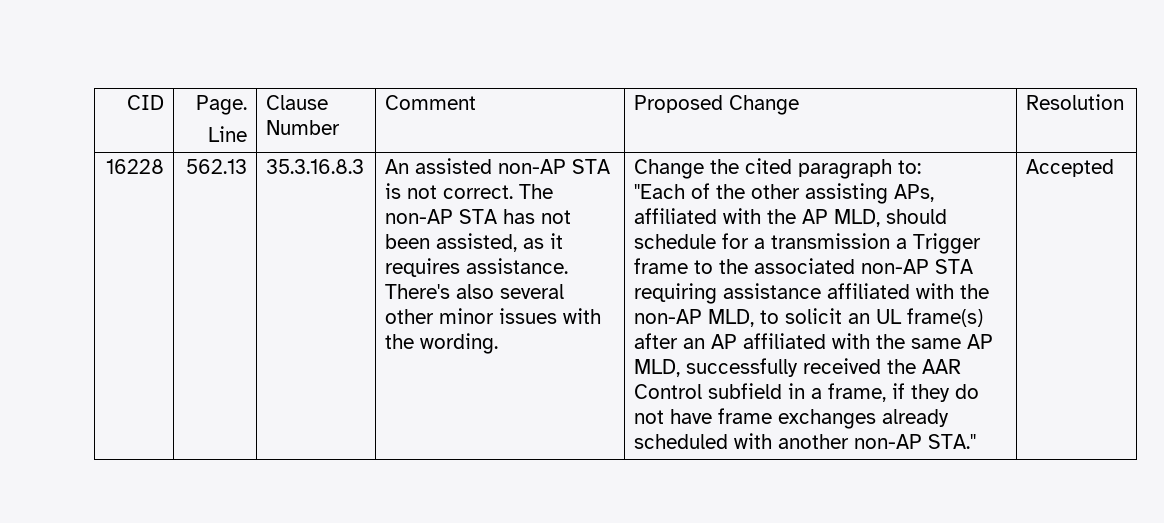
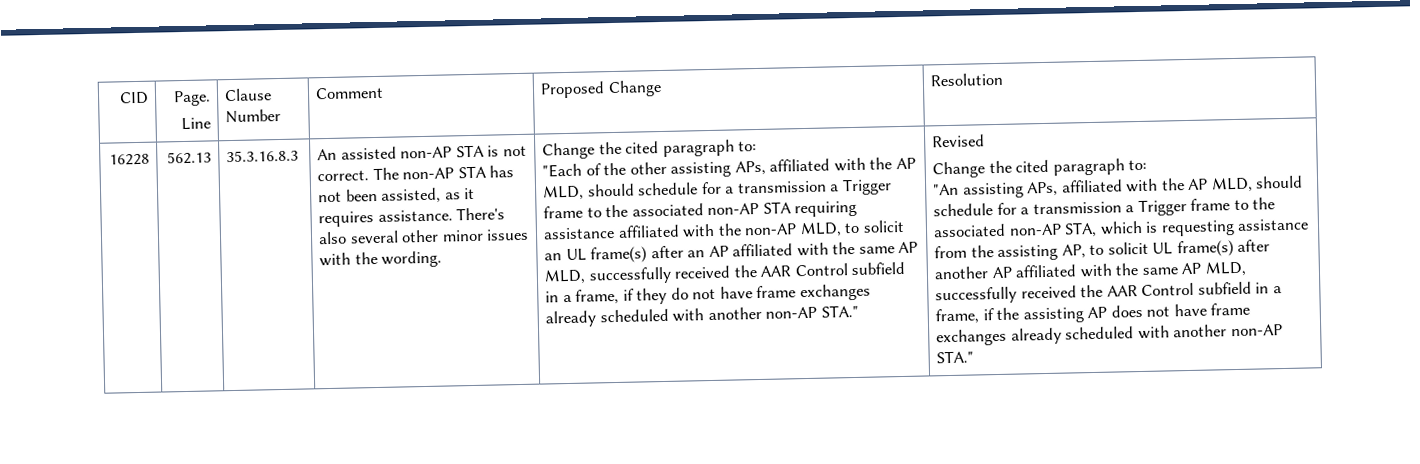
- Accepted
+ Revised
+ Change the cited paragraph to:
+ "An assisting APs, affiliated with the AP MLD, should schedule for a transmission a Trigger frame to the associated non-AP STA, which is requesting assistance from the assisting AP, to solicit UL frame(s) after another AP affiliated with the same AP MLD, successfully received the AAR Control subfield in a frame, if the assisting AP does not have frame exchanges already scheduled with another non-AP STA."

